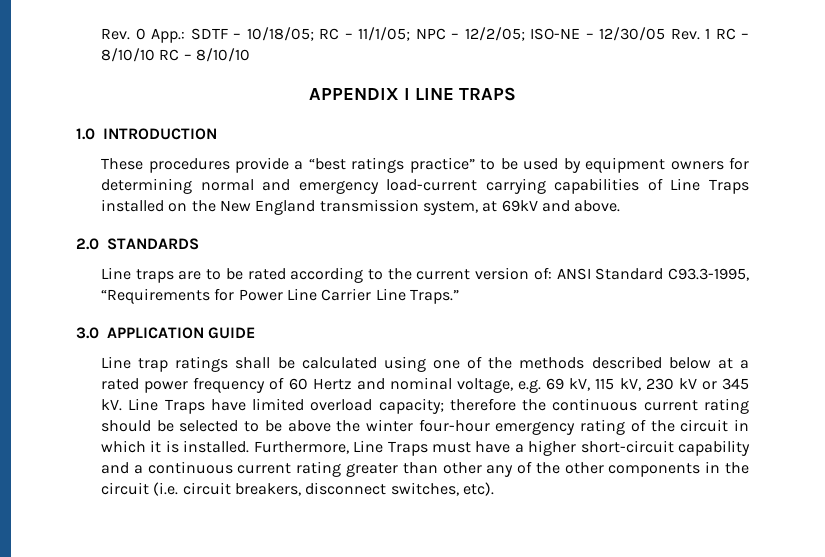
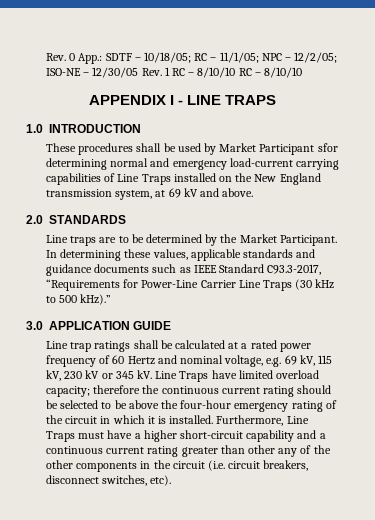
- APPENDIX I LINE TRAPS
+ APPENDIX I - LINE TRAPS
- These procedures provide a “best ratings practice” to be used by equipment owners for determining normal and emergency load-current carrying capabilities of Line Traps installed on the New England transmission system, at 69kV and above.
+ These procedures shall be used by Market Participant sfor determining normal and emergency load-current carrying capabilities of Line Traps installed on the New England transmission system, at 69 kV and above.
- Line traps are to be rated according to the current version of: ANSI Standard C93.3-1995, “Requirements for Power Line Carrier Line Traps.”
+ Line traps are to be determined by the Market Participant. In determining these values, applicable standards and guidance documents such as IEEE Standard C93.3-2017, “Requirements for Power-Line Carrier Line Traps (30 kHz to 500 kHz).”
- Line trap ratings shall be calculated using one of the methods described below at a rated power frequency of 60 Hertz and nominal voltage, e.g. 69 kV, 115 kV, 230 kV or 345 kV.
+ Line trap ratings shall be calculated at a rated power frequency of 60 Hertz and nominal voltage, e.g. 69 kV, 115 kV, 230 kV or 345 kV.
- Line Traps have limited overload capacity; therefore the continuous current rating should be selected to be above the winter four-hour emergency rating of the circuit in which it is installed.
+ Line Traps have limited overload capacity; therefore the continuous current rating should be selected to be above the four-hour emergency rating of the circuit in which it is installed.

